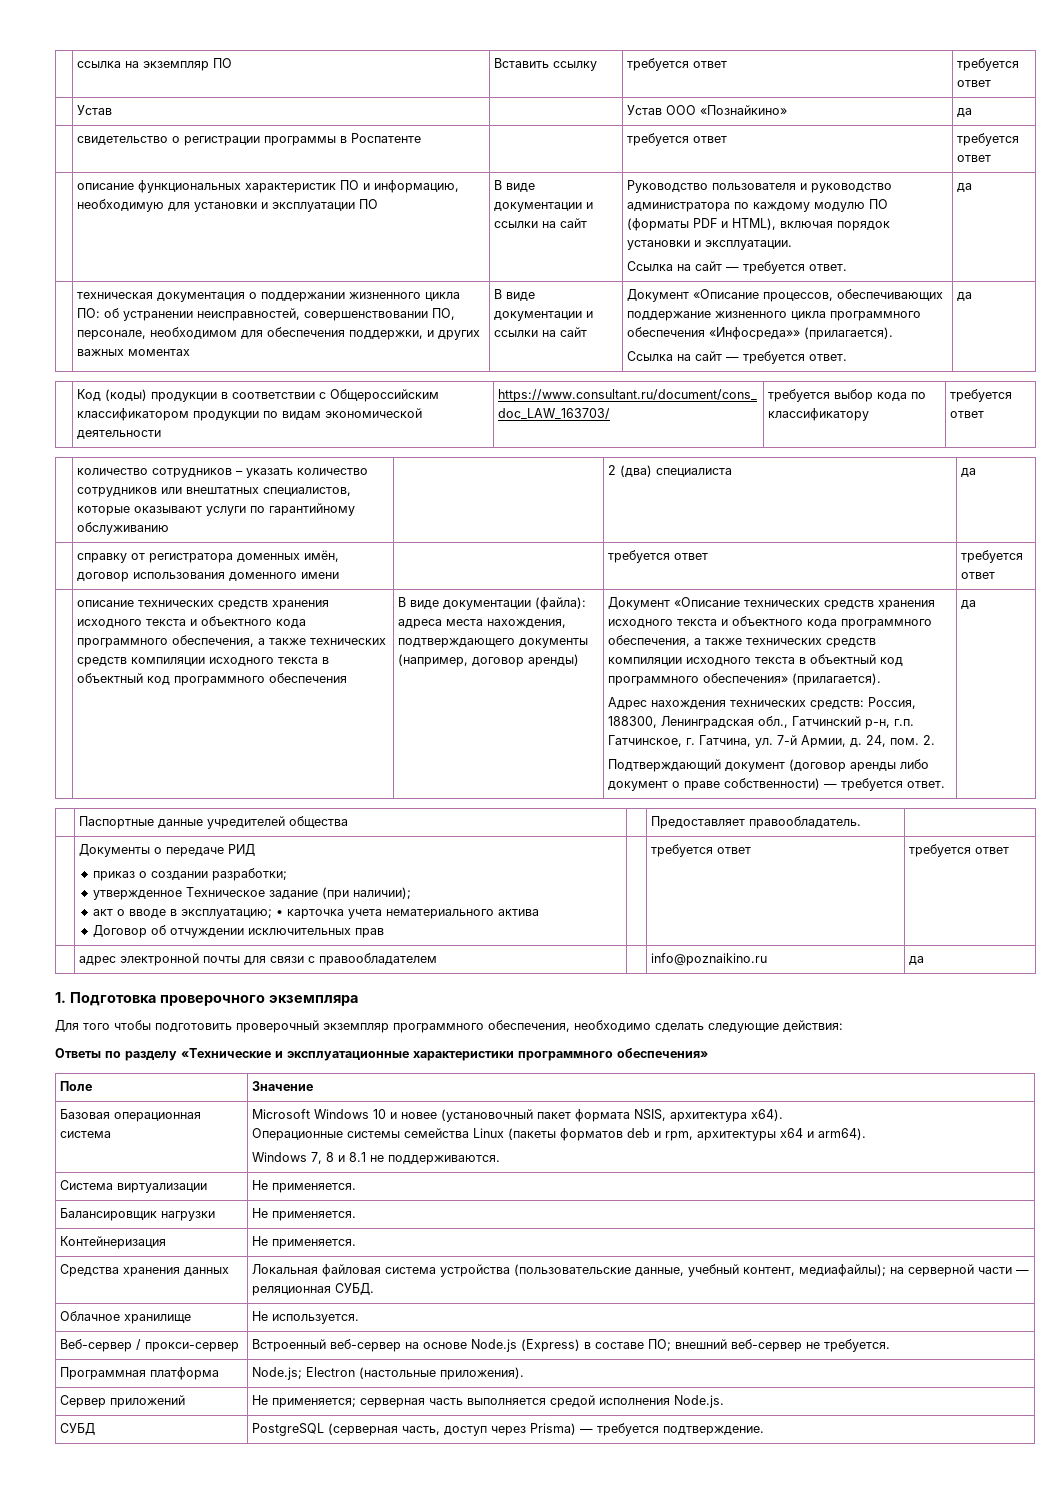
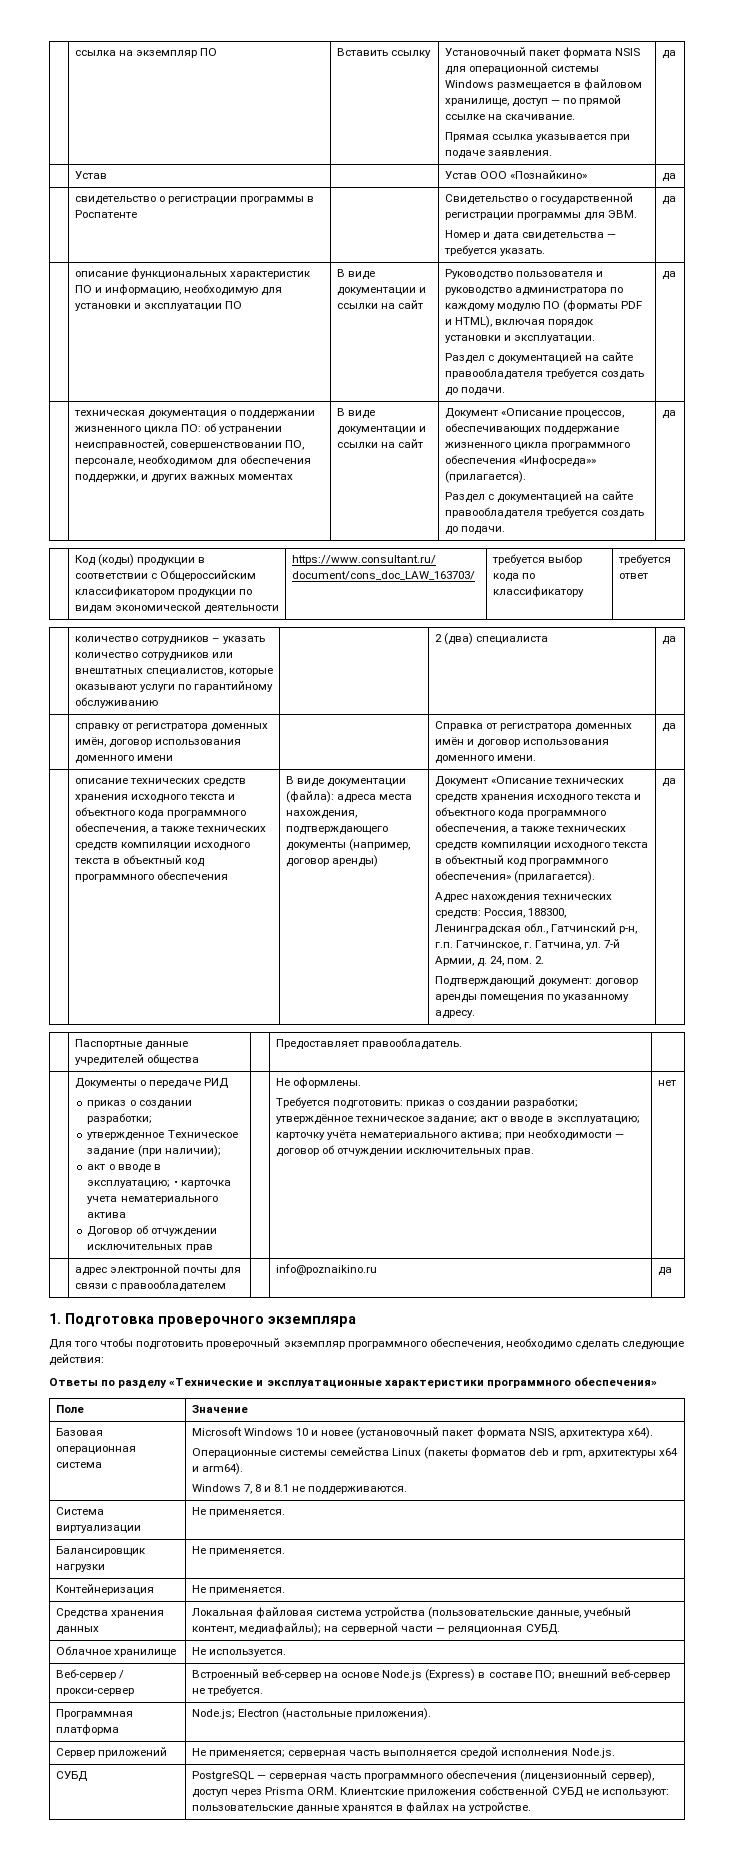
- | ссылка на экземпляр ПО | Вставить ссылку | требуется ответ | требуется ответ
+ | ссылка на экземпляр ПО | Вставить ссылку | Установочный пакет формата NSIS для операционной системы Windows размещается в файловом хранилище, доступ — по прямой ссылке на скачивание.
+ Прямая ссылка указывается при подаче заявления. | да
- | свидетельство о регистрации программы в Роспатенте | | требуется ответ | требуется ответ
+ | свидетельство о регистрации программы в Роспатенте | | Свидетельство о государственной регистрации программы для ЭВМ.
+ Номер и дата свидетельства — требуется указать. | да
  Руководство пользователя и руководство администратора по каждому модулю ПО (форматы PDF и HTML), включая порядок установки и эксплуатации.
- Ссылка на сайт — требуется ответ.
+ Раздел с документацией на сайте правообладателя требуется создать до подачи.
  Документ «Описание процессов, обеспечивающих поддержание жизненного цикла программного обеспечения «Инфосреда»» (прилагается).
- Ссылка на сайт — требуется ответ.
+ Раздел с документацией на сайте правообладателя требуется создать до подачи.
- | справку от регистратора доменных имён, договор использования доменного имени | | требуется ответ | требуется ответ
+ | справку от регистратора доменных имён, договор использования доменного имени | | Справка от регистратора доменных имён и договор использования доменного имени. | да
- Подтверждающий документ (договор аренды либо документ о праве собственности) — требуется ответ.
+ Подтверждающий документ: договор аренды помещения по указанному адресу.
- Договор об отчуждении исключительных прав | | требуется ответ | требуется ответ
+ Договор об отчуждении исключительных прав | | Не оформлены.
+ Требуется подготовить: приказ о создании разработки; утверждённое техническое задание; акт о вводе в эксплуатацию; карточку учёта нематериального актива; при необходимости — договор об отчуждении исключительных прав. | нет
- СУБД | PostgreSQL (серверная часть, доступ через Prisma) — требуется подтверждение.
+ СУБД | PostgreSQL — серверная часть программного обеспечения (лицензионный сервер), доступ через Prisma ORM. Клиентские приложения собственной СУБД не используют: пользовательские данные хранятся в файлах на устройстве.

